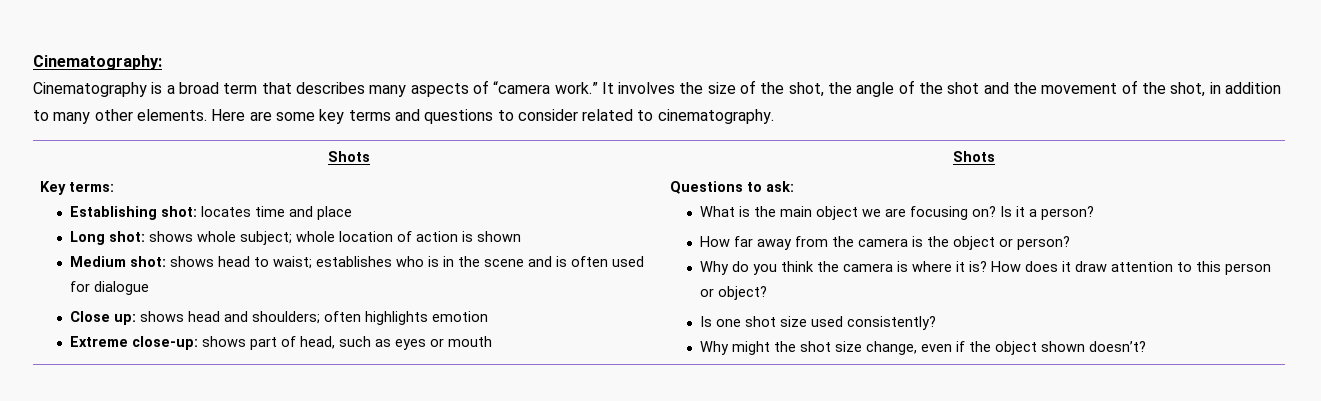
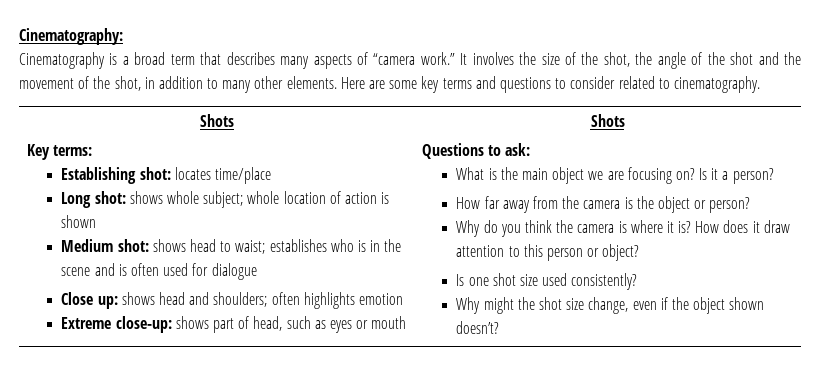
- Establishing shot: locates time and place
+ Establishing shot: locates time/place

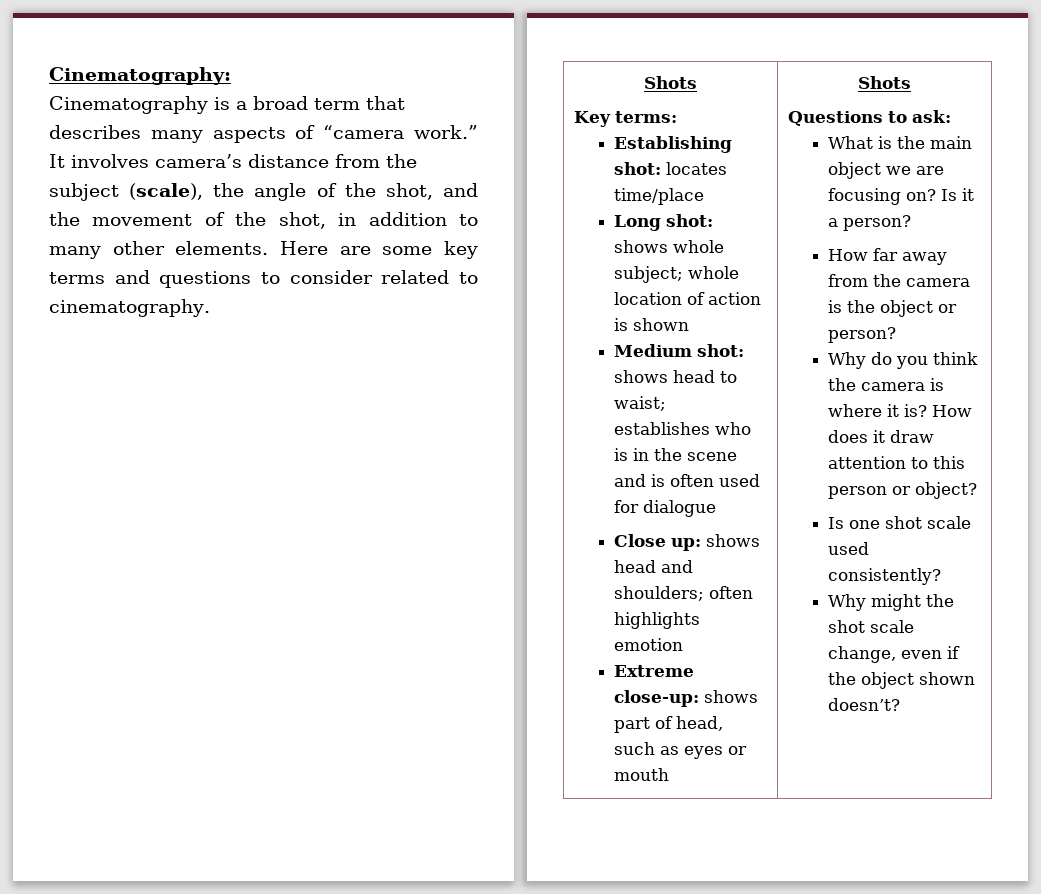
- It involves the size of the shot, the angle of the shot and the movement of the shot, in addition to many other elements.
+ It involves camera’s distance from the subject (scale), the angle of the shot, and the movement of the shot, in addition to many other elements.
- Is one shot size used consistently?
+ Is one shot scale used consistently?
- Why might the shot size change, even if the object shown doesn’t?
+ Why might the shot scale change, even if the object shown doesn’t?

